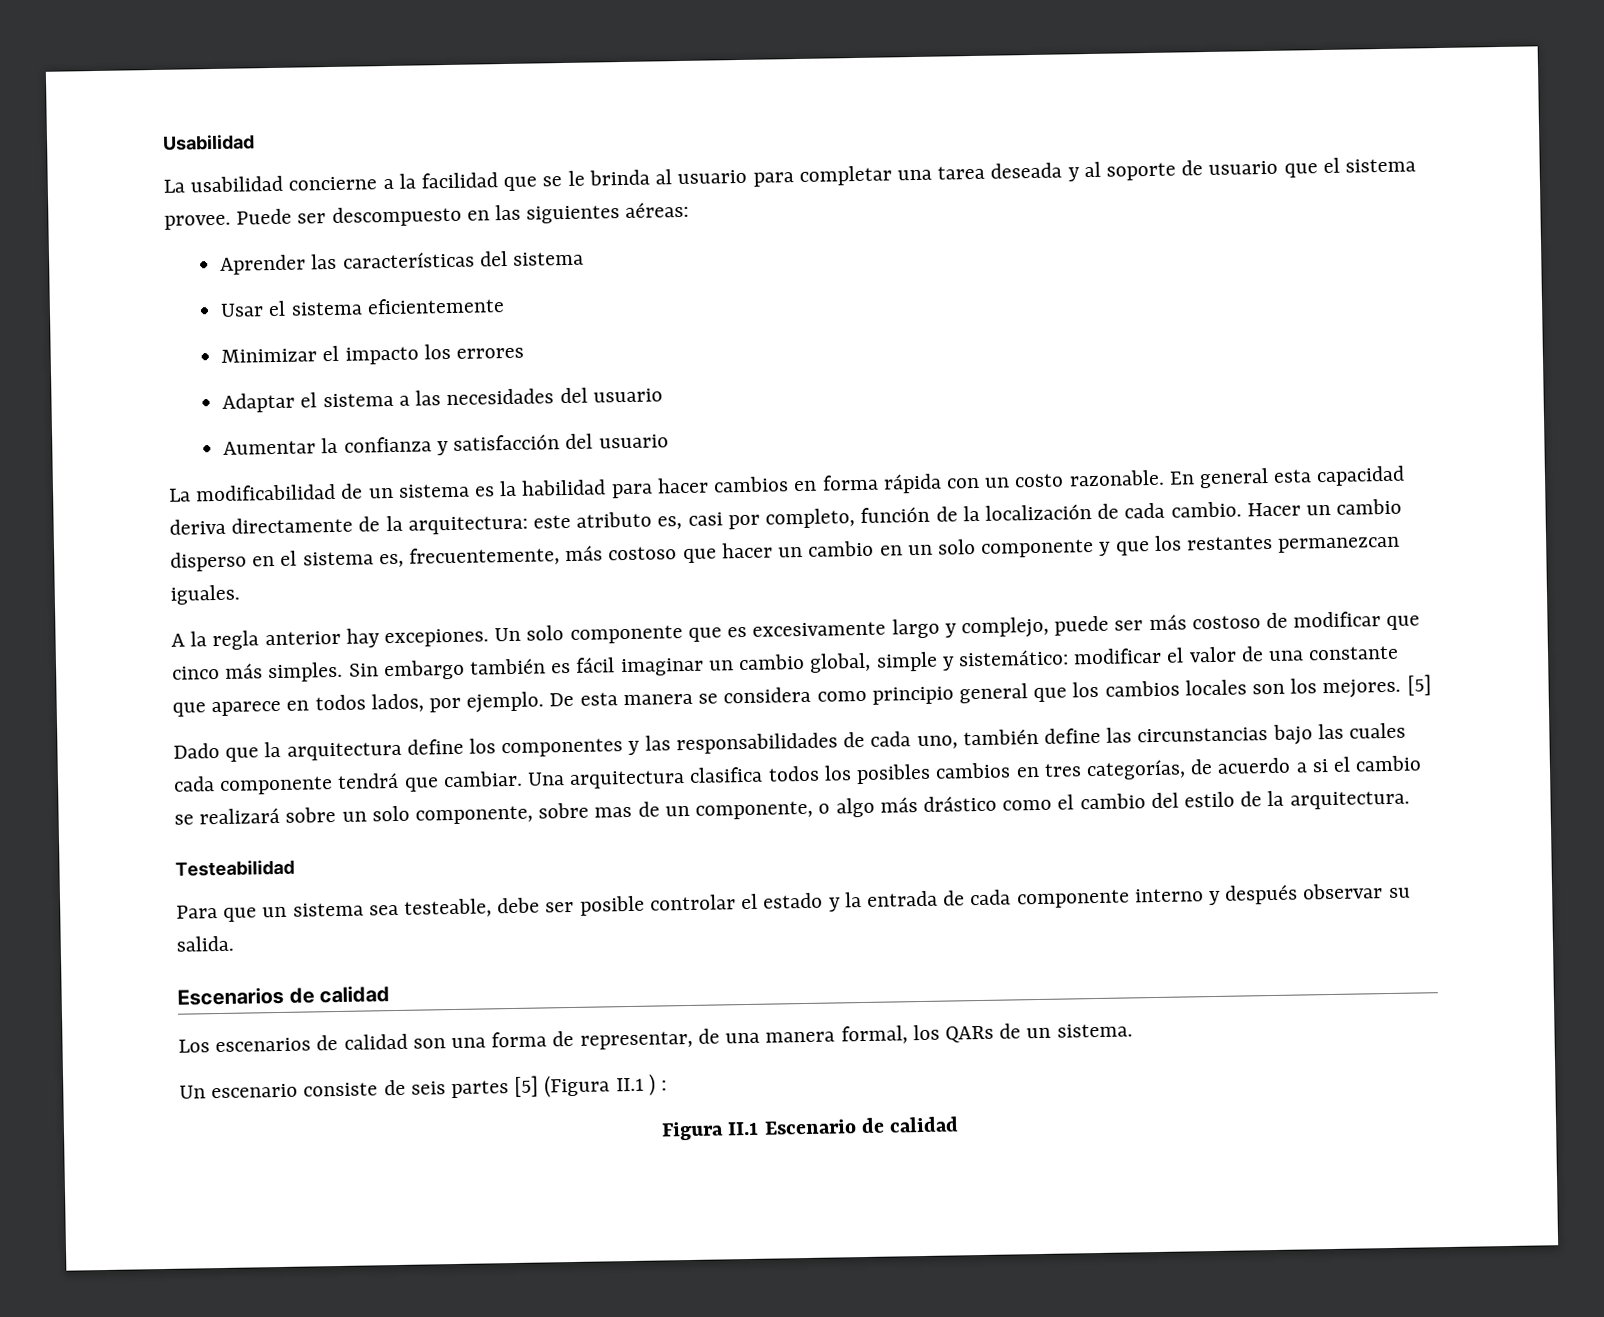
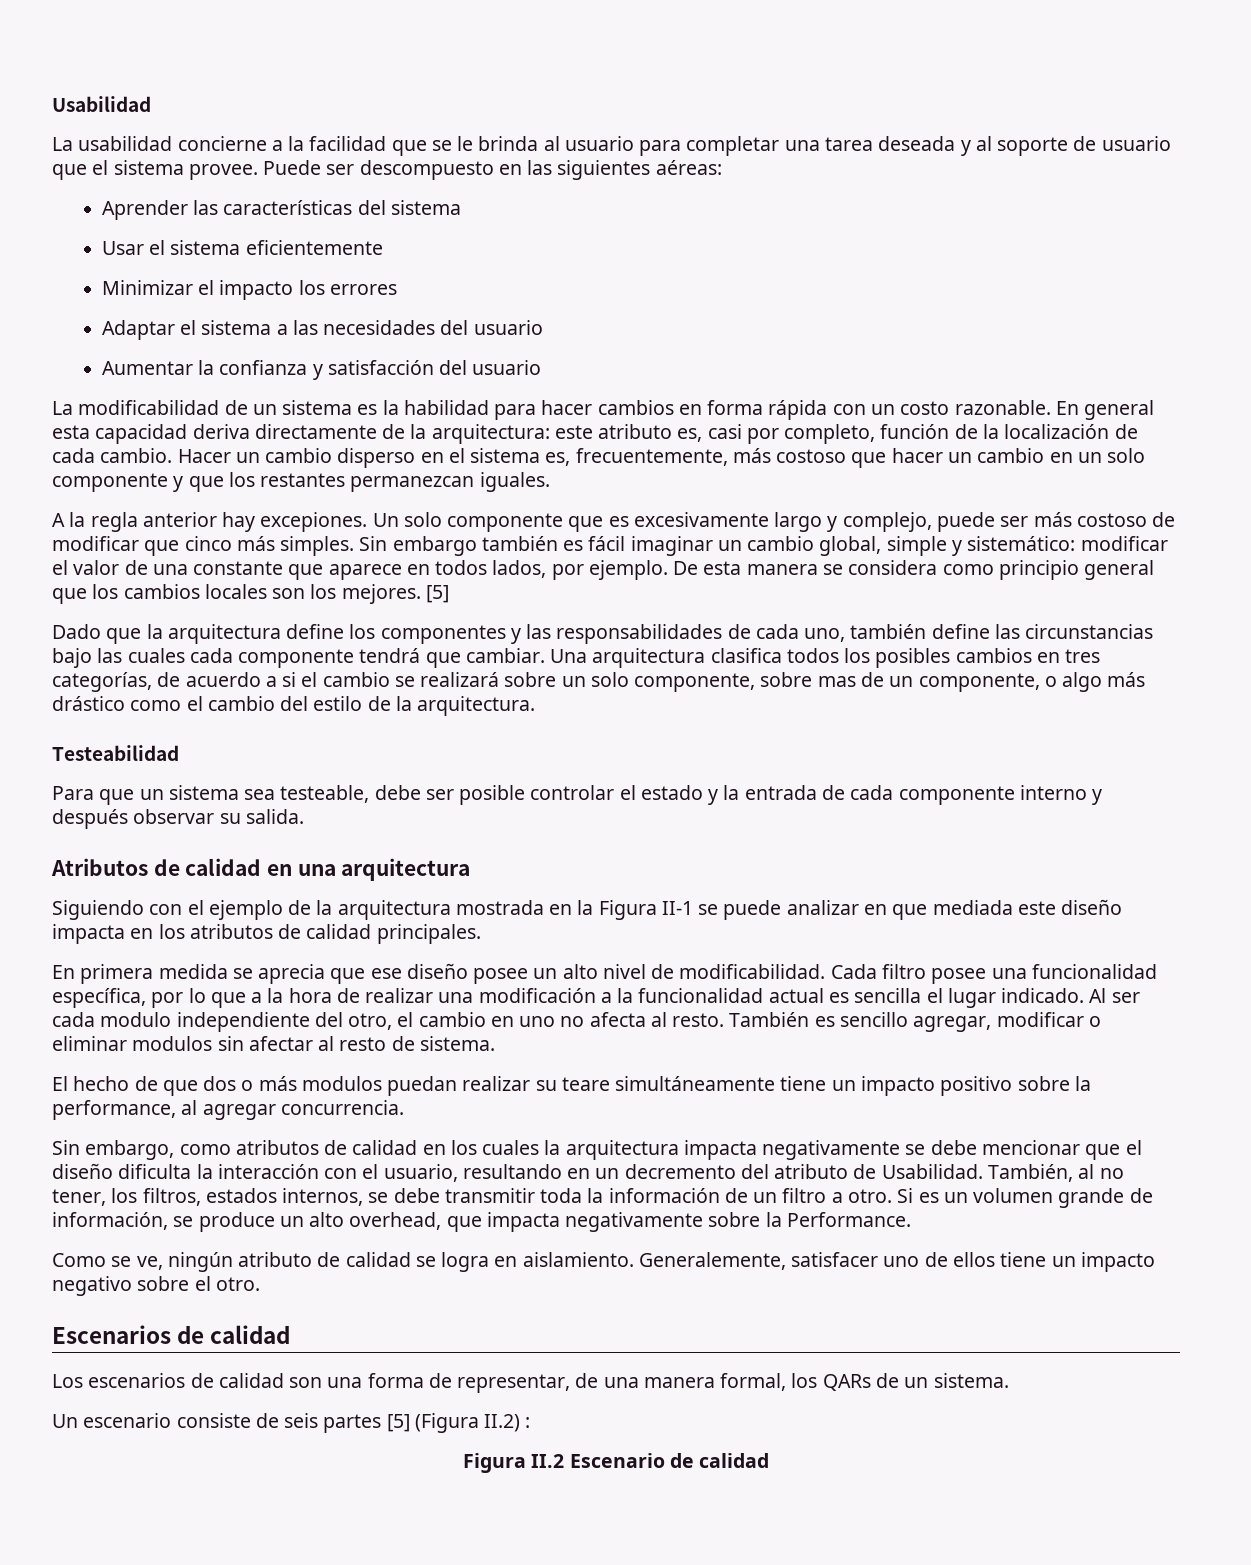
+ Atributos de calidad en una arquitectura
+ Siguiendo con el ejemplo de la arquitectura mostrada en la Figura II-1 se puede analizar en que mediada este diseño impacta en los atributos de calidad principales.
+ En primera medida se aprecia que ese diseño posee un alto nivel de modificabilidad. Cada filtro posee una funcionalidad específica, por lo que a la hora de realizar una modificación a la funcionalidad actual es sencilla el lugar indicado. Al ser cada modulo independiente del otro, el cambio en uno no afecta al resto. También es sencillo agregar, modificar o eliminar modulos sin afectar al resto de sistema.
+ El hecho de que dos o más modulos puedan realizar su teare simultáneamente tiene un impacto positivo sobre la performance, al agregar concurrencia.
+ Sin embargo, como atributos de calidad en los cuales la arquitectura impacta negativamente se debe mencionar que el diseño dificulta la interacción con el usuario, resultando en un decremento del atributo de Usabilidad. También, al no tener, los filtros, estados internos, se debe transmitir toda la información de un filtro a otro. Si es un volumen grande de información, se produce un alto overhead, que impacta negativamente sobre la Performance.
+ Como se ve, ningún atributo de calidad se logra en aislamiento. Generalemente, satisfacer uno de ellos tiene un impacto negativo sobre el otro.
- Un escenario consiste de seis partes [5] (Figura II.1 ) :
+ Un escenario consiste de seis partes [5] (Figura II.2) :
- Figura II.1 Escenario de calidad
+ Figura II.2 Escenario de calidad

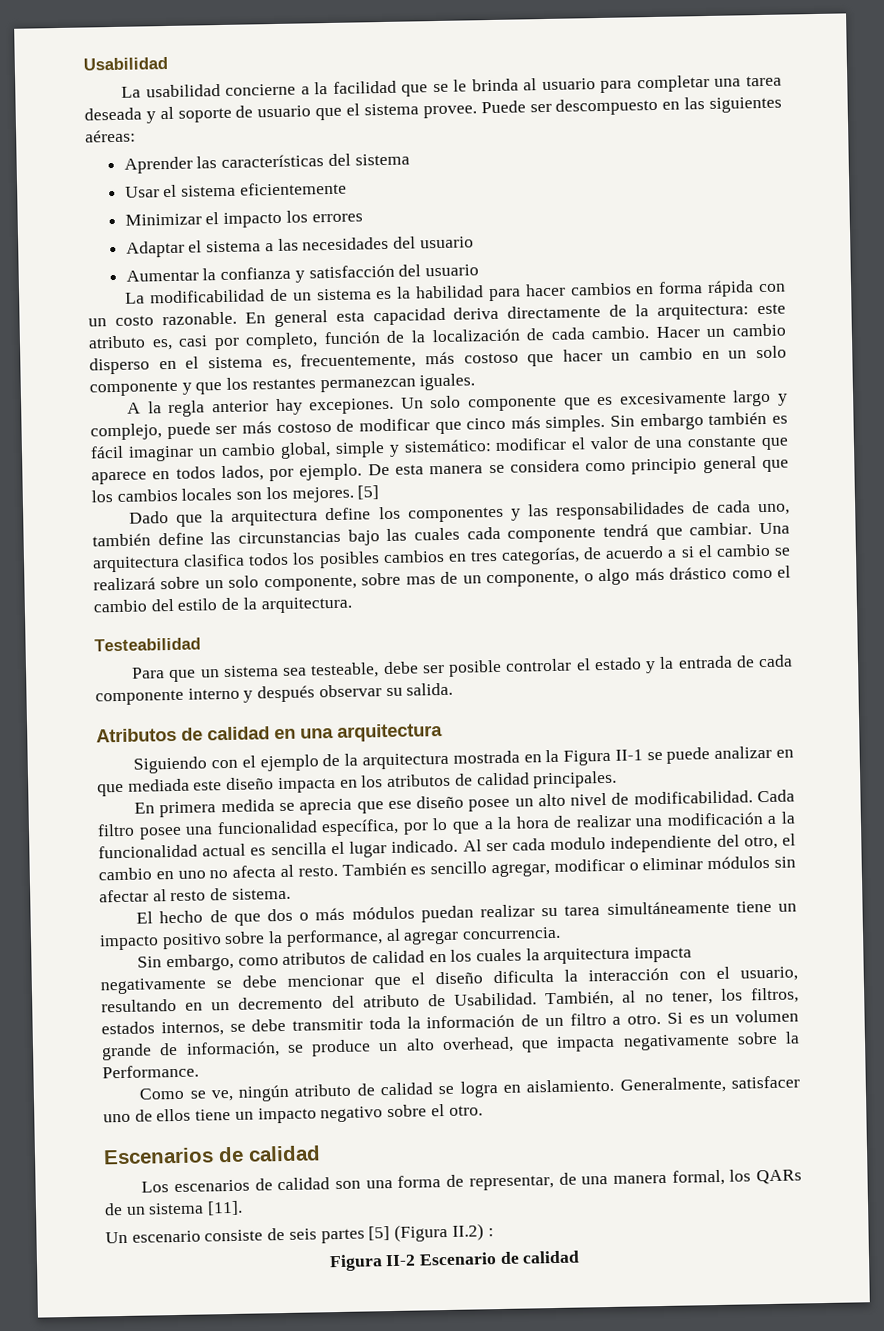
- También es sencillo agregar, modificar o eliminar modulos sin afectar al resto de sistema.
+ También es sencillo agregar, modificar o eliminar módulos sin afectar al resto de sistema.
- El hecho de que dos o más modulos puedan realizar su teare simultáneamente tiene un impacto positivo sobre la performance, al agregar concurrencia.
+ El hecho de que dos o más módulos puedan realizar su tarea simultáneamente tiene un impacto positivo sobre la performance, al agregar concurrencia.
- Generalemente, satisfacer uno de ellos tiene un impacto negativo sobre el otro.
+ Generalmente, satisfacer uno de ellos tiene un impacto negativo sobre el otro.
- Los escenarios de calidad son una forma de representar, de una manera formal, los QARs de un sistema.
+ Los escenarios de calidad son una forma de representar, de una manera formal, los QARs de un sistema [11].
- Figura II.2 Escenario de calidad
+ Figura II-2 Escenario de calidad

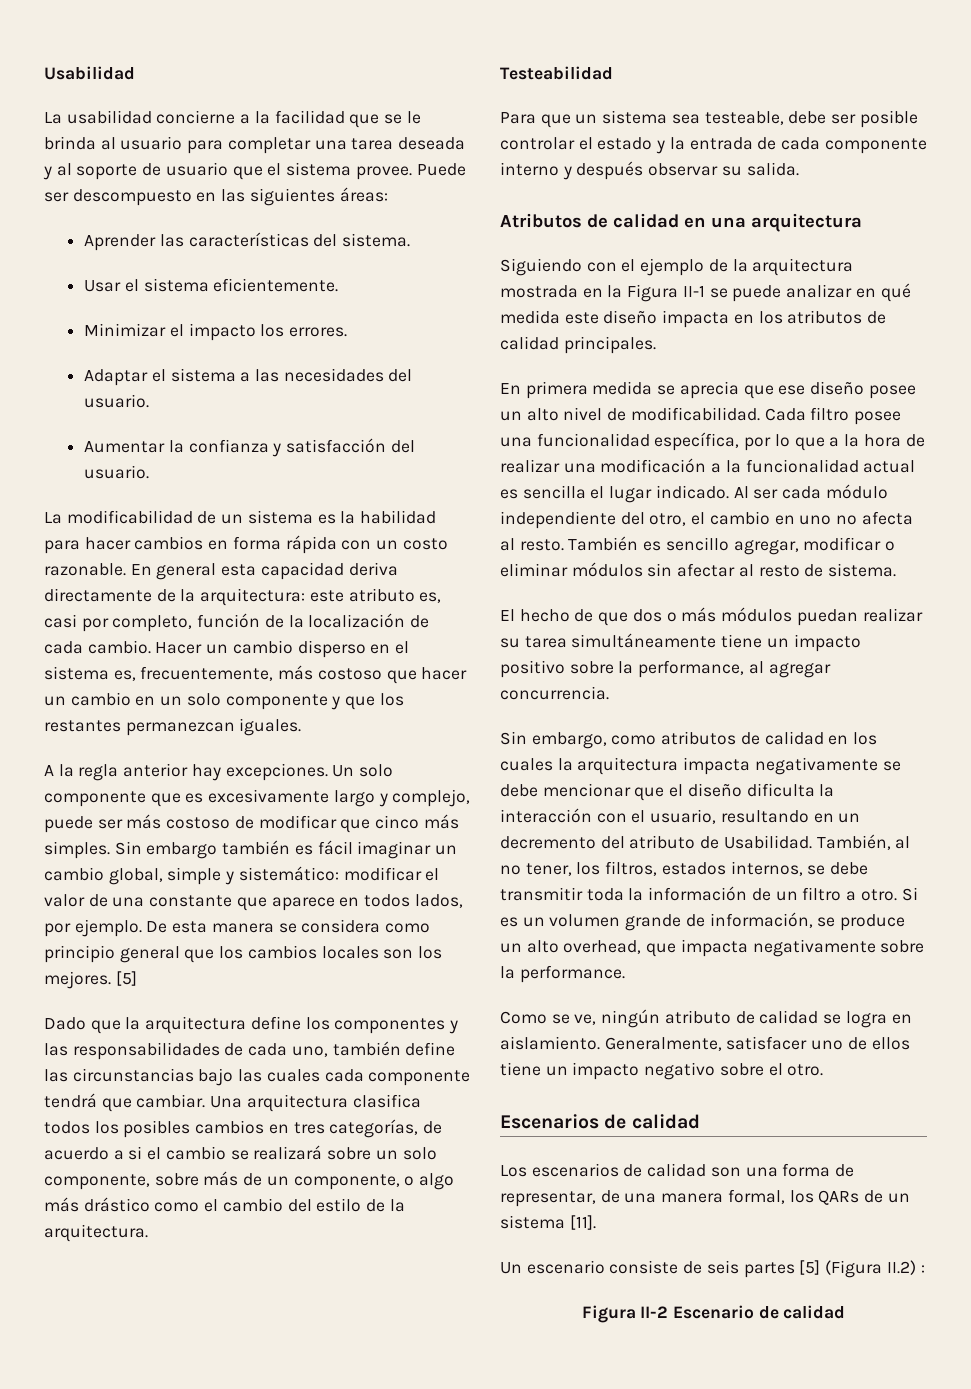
- Puede ser descompuesto en las siguientes aéreas:
+ Puede ser descompuesto en las siguientes áreas:
- Aprender las características del sistema
+ Aprender las características del sistema.
- Usar el sistema eficientemente
+ Usar el sistema eficientemente.
- Minimizar el impacto los errores
+ Minimizar el impacto los errores.
- Adaptar el sistema a las necesidades del usuario
+ Adaptar el sistema a las necesidades del usuario.
- Aumentar la confianza y satisfacción del usuario
+ Aumentar la confianza y satisfacción del usuario.
- A la regla anterior hay excepiones.
+ A la regla anterior hay excepciones.
- Una arquitectura clasifica todos los posibles cambios en tres categorías, de acuerdo a si el cambio se realizará sobre un solo componente, sobre mas de un componente, o algo más drástico como el cambio del estilo de la arquitectura.
+ Una arquitectura clasifica todos los posibles cambios en tres categorías, de acuerdo a si el cambio se realizará sobre un solo componente, sobre más de un componente, o algo más drástico como el cambio del estilo de la arquitectura.
- Siguiendo con el ejemplo de la arquitectura mostrada en la Figura II-1 se puede analizar en que mediada este diseño impacta en los atributos de calidad principales.
+ Siguiendo con el ejemplo de la arquitectura mostrada en la Figura II-1 se puede analizar en qué medida este diseño impacta en los atributos de calidad principales.
- Al ser cada modulo independiente del otro, el cambio en uno no afecta al resto.
+ Al ser cada módulo independiente del otro, el cambio en uno no afecta al resto.
- Si es un volumen grande de información, se produce un alto overhead, que impacta negativamente sobre la Performance.
+ Si es un volumen grande de información, se produce un alto overhead, que impacta negativamente sobre la performance.

